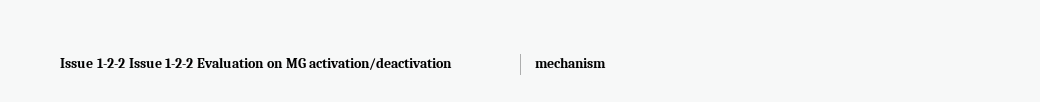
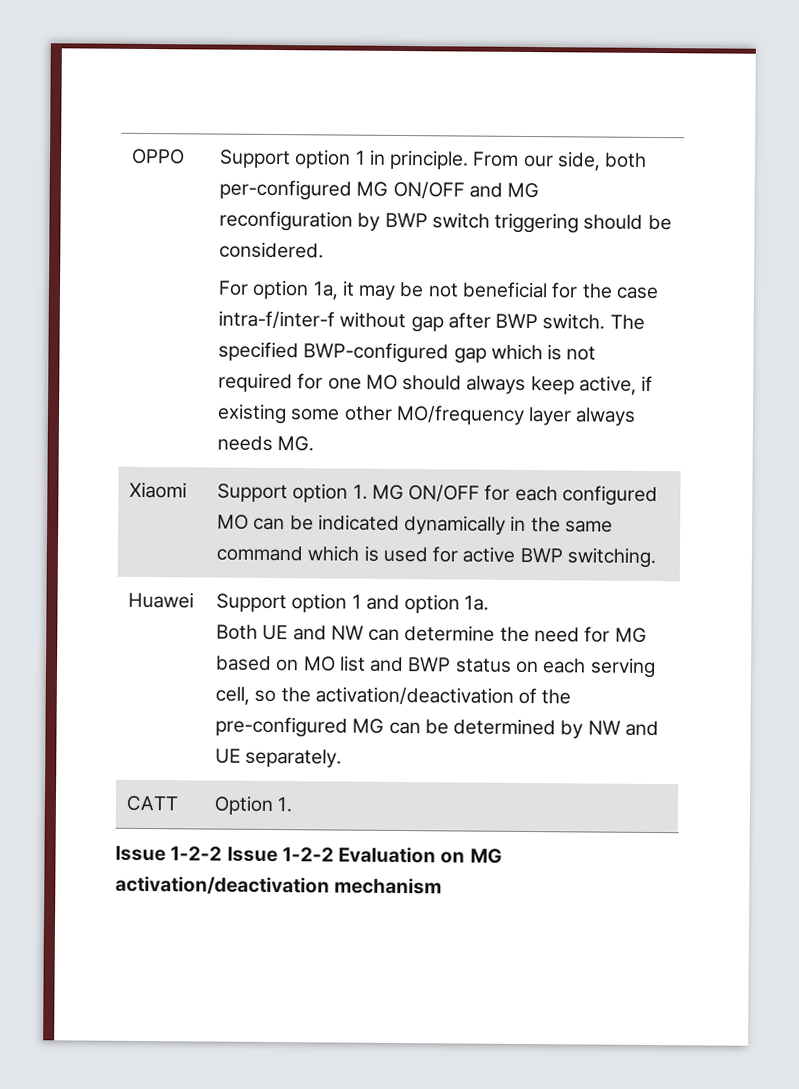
+ OPPO | Support option 1 in principle. From our side, both per-configured MG ON/OFF and MG reconfiguration by BWP switch triggering should be considered.
+ For option 1a, it may be not beneficial for the case intra-f/inter-f without gap after BWP switch. The specified BWP-configured gap which is not required for one MO should always keep active, if existing some other MO/frequency layer always needs MG.
+ Xiaomi | Support option 1. MG ON/OFF for each configured MO can be indicated dynamically in the same command which is used for active BWP switching.
+ Huawei | Support option 1 and option 1a.
+ Both UE and NW can determine the need for MG based on MO list and BWP status on each serving cell, so the activation/deactivation of the pre-configured MG can be determined by NW and UE separately.
+ CATT | Option 1.

